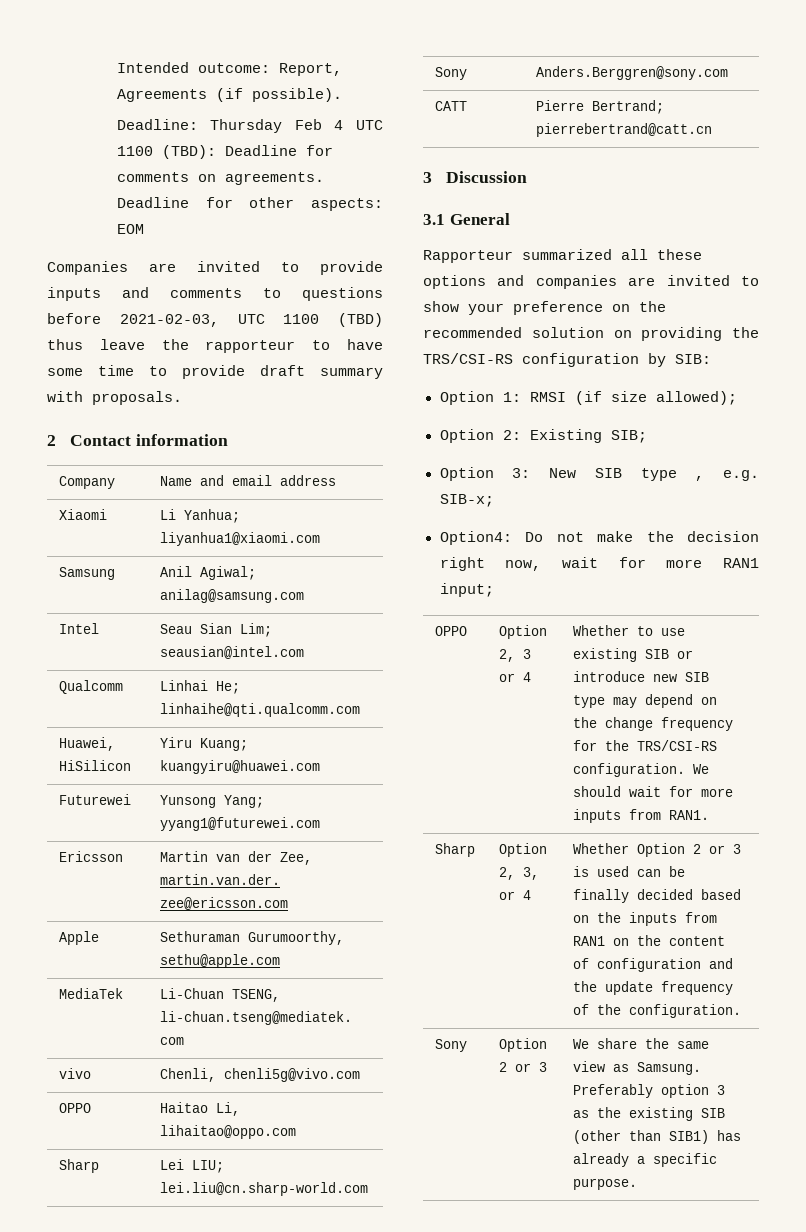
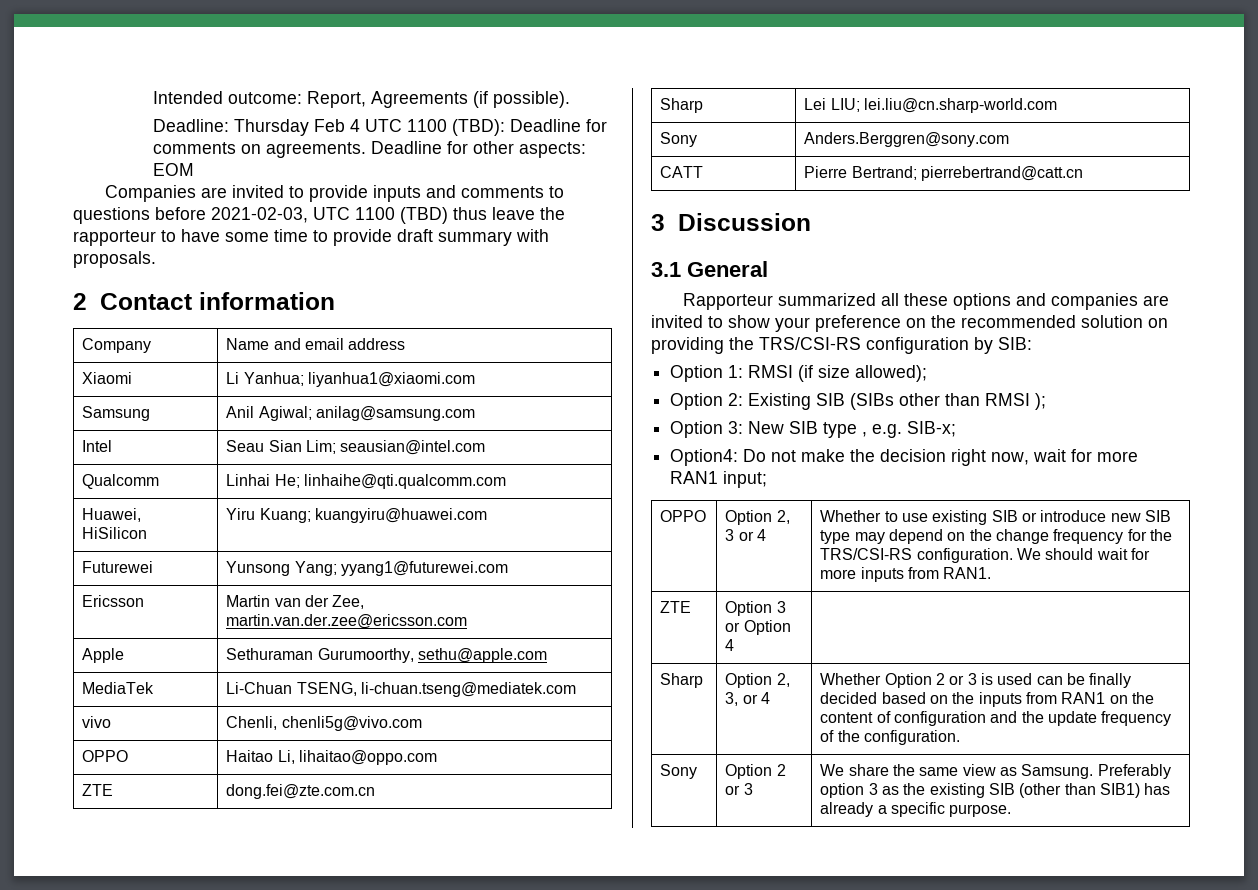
+ ZTE | dong.fei@zte.com.cn
- Option 2: Existing SIB;
+ Option 2: Existing SIB (SIBs other than RMSI );
+ ZTE | Option 3 or Option 4 |

